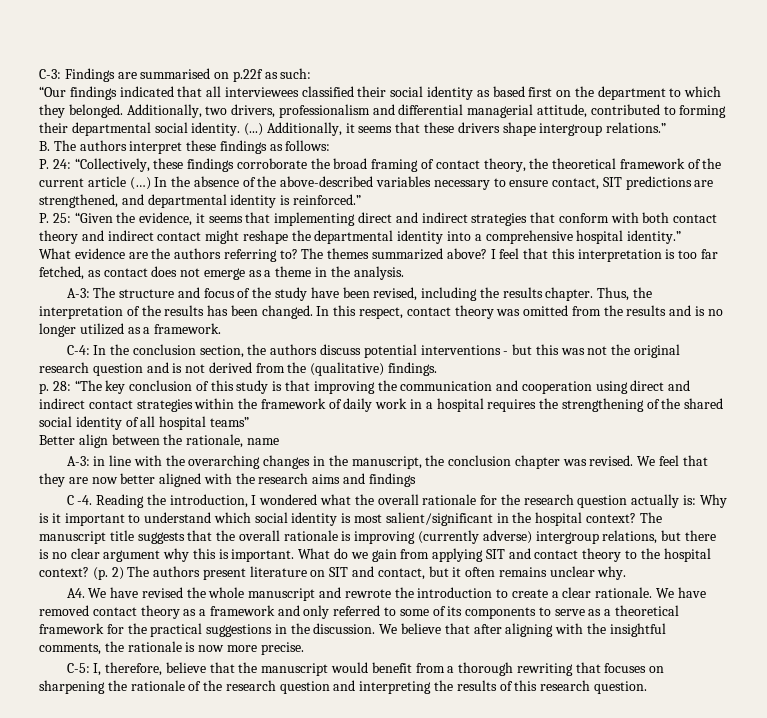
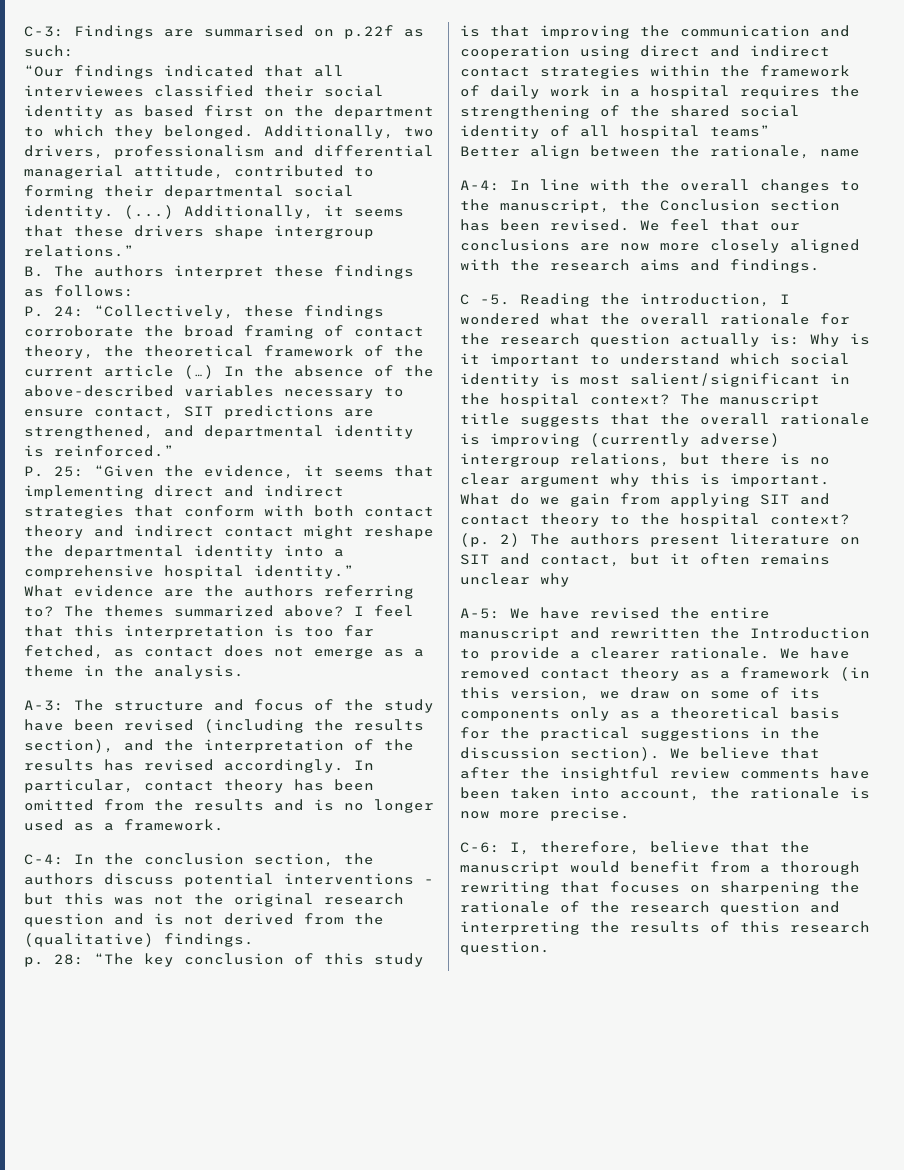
- A-3: The structure and focus of the study have been revised, including the results chapter. Thus, the interpretation of the results has been changed. In this respect, contact theory was omitted from the results and is no longer utilized as a framework.
+ A-3: The structure and focus of the study have been revised (including the results section), and the interpretation of the results has revised accordingly. In particular, contact theory has been omitted from the results and is no longer used as a framework.
- A-3: in line with the overarching changes in the manuscript, the conclusion chapter was revised. We feel that they are now better aligned with the research aims and findings
+ A-4: In line with the overall changes to the manuscript, the Conclusion section has been revised. We feel that our conclusions are now more closely aligned with the research aims and findings.
- C -4.
+ C -5.
- (p. 2) The authors present literature on SIT and contact, but it often remains unclear why.
- A4. We have revised the whole manuscript and rewrote the introduction to create a clear rationale.
+ (p. 2) The authors present literature on SIT and contact, but it often remains unclear why
+ A-5: We have revised the entire manuscript and rewritten the Introduction to provide a clearer rationale.
- We have removed contact theory as a framework and only referred to some of its components to serve as a theoretical framework for the practical suggestions in the discussion.
+ We have removed contact theory as a framework (in this version, we draw on some of its components only as a theoretical basis for the practical suggestions in the discussion section).
- We believe that after aligning with the insightful comments, the rationale is now more precise.
+ We believe that after the insightful review comments have been taken into account, the rationale is now more precise.
- C-5: I, therefore, believe that the manuscript would benefit from a thorough rewriting that focuses on sharpening the rationale of the research question and interpreting the results of this research question.
+ C-6: I, therefore, believe that the manuscript would benefit from a thorough rewriting that focuses on sharpening the rationale of the research question and interpreting the results of this research question.

